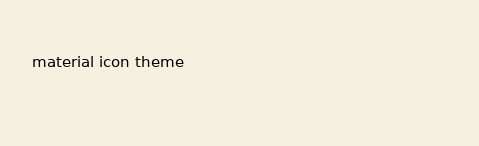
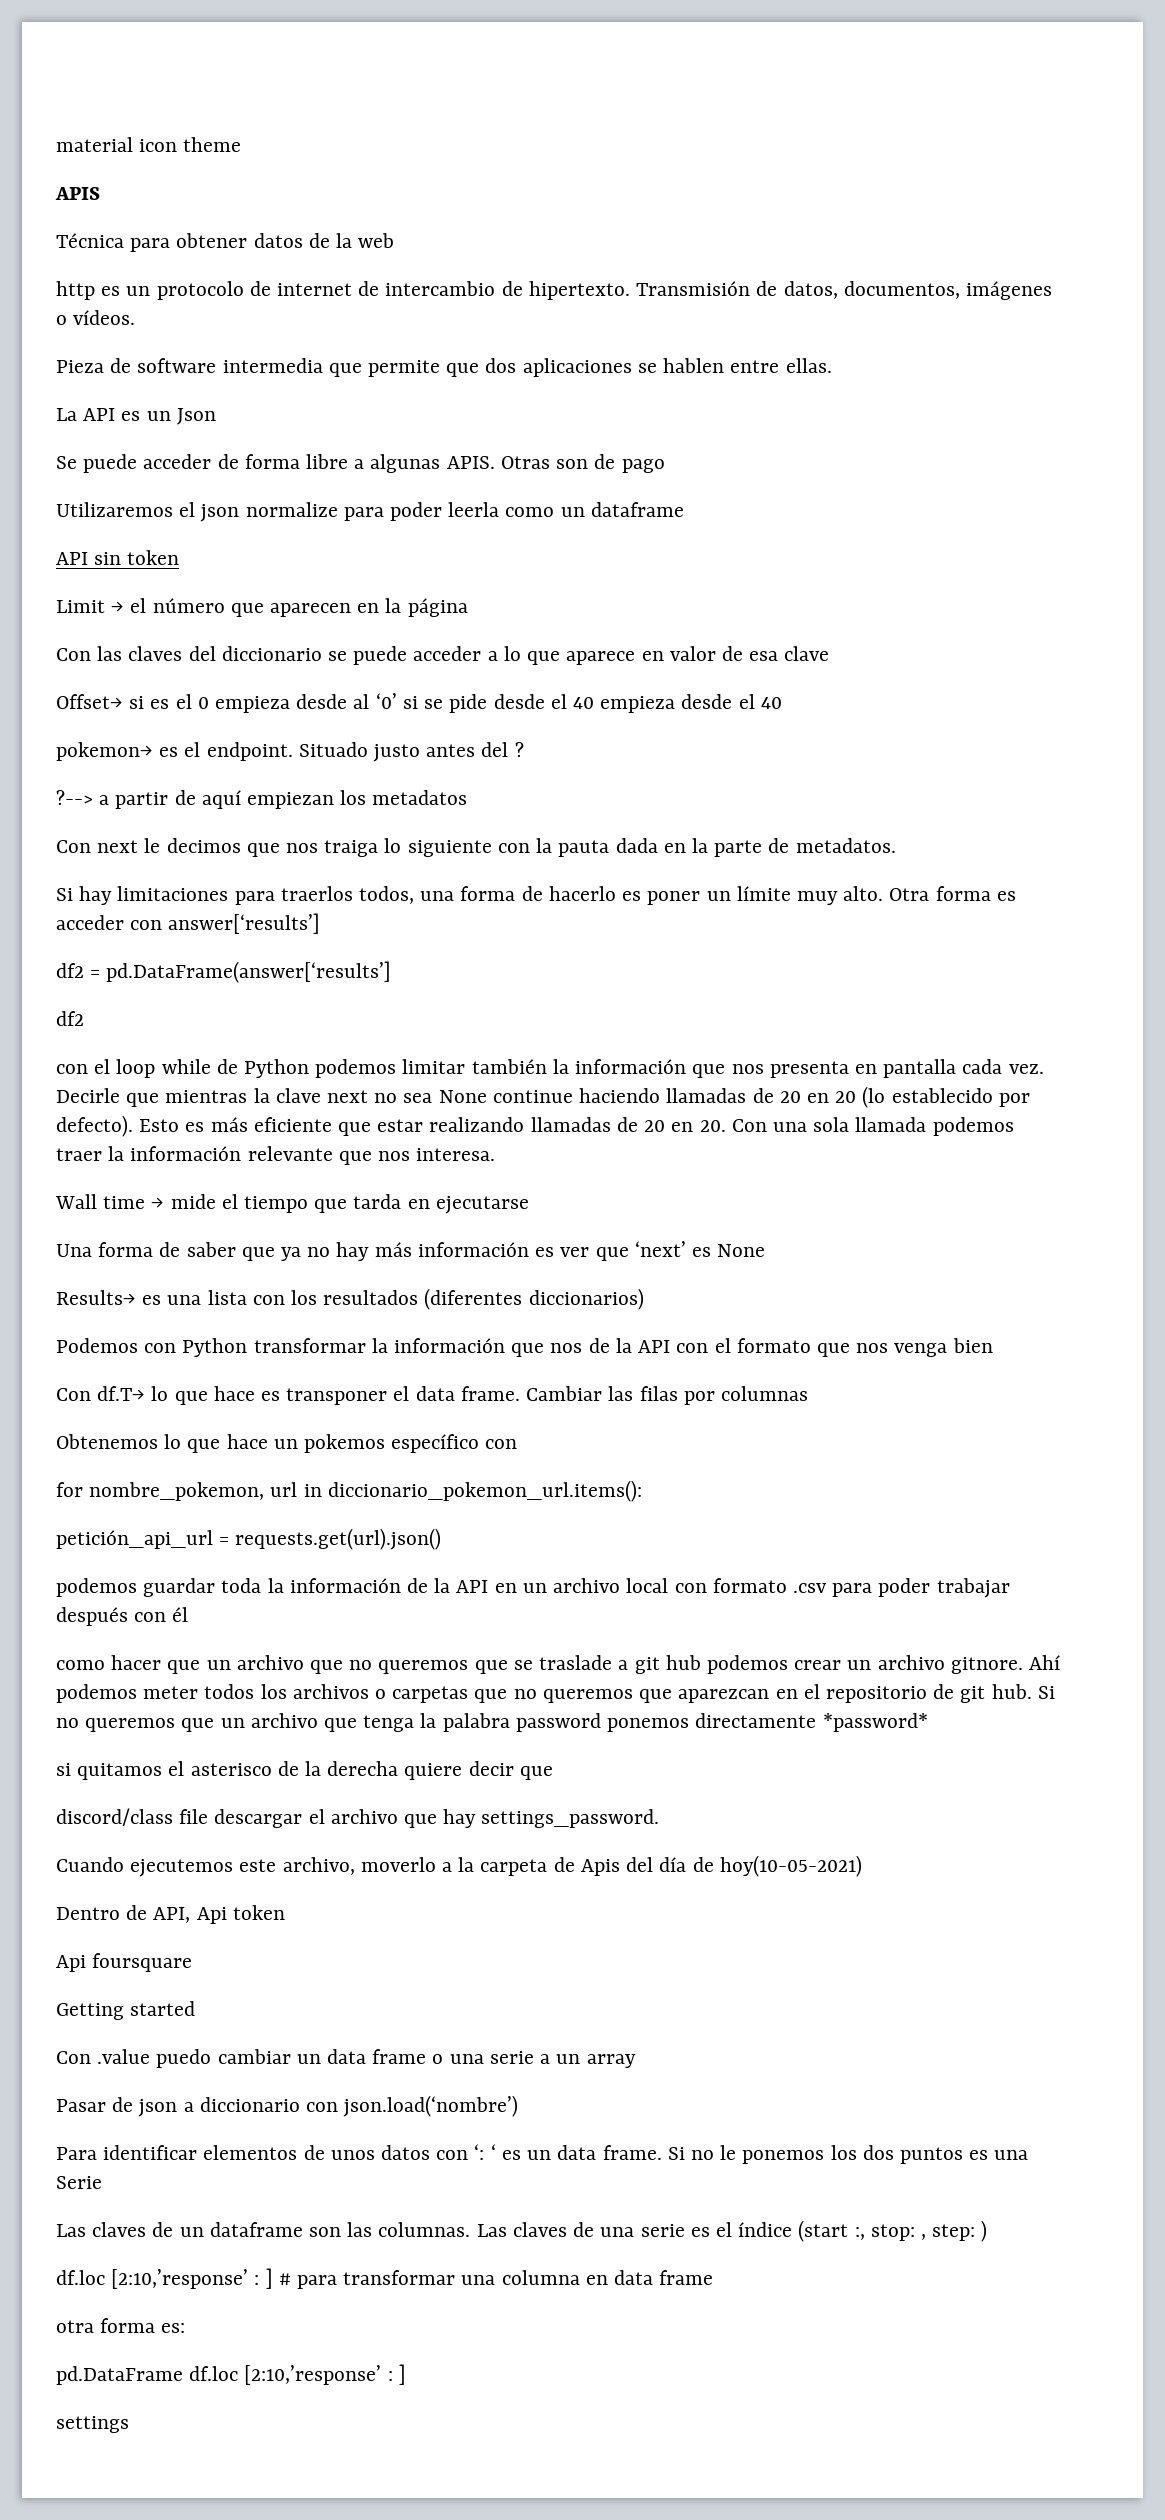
+ APIS
+ Técnica para obtener datos de la web
+ http es un protocolo de internet de intercambio de hipertexto. Transmisión de datos, documentos, imágenes o vídeos.
+ Pieza de software intermedia que permite que dos aplicaciones se hablen entre ellas.
+ La API es un Json
+ Se puede acceder de forma libre a algunas APIS. Otras son de pago
+ Utilizaremos el json normalize para poder leerla como un dataframe
+ API sin token
+ Limit → el número que aparecen en la página
+ Con las claves del diccionario se puede acceder a lo que aparece en valor de esa clave
+ Offset→ si es el 0 empieza desde al ‘0’ si se pide desde el 40 empieza desde el 40
+ pokemon→ es el endpoint. Situado justo antes del ?
+ ?--> a partir de aquí empiezan los metadatos
+ Con next le decimos que nos traiga lo siguiente con la pauta dada en la parte de metadatos.
+ Si hay limitaciones para traerlos todos, una forma de hacerlo es poner un límite muy alto. Otra forma es acceder con answer[‘results’]
+ df2 = pd.DataFrame(answer[‘results’]
+ df2
+ con el loop while de Python podemos limitar también la información que nos presenta en pantalla cada vez. Decirle que mientras la clave next no sea None continue haciendo llamadas de 20 en 20 (lo establecido por defecto). Esto es más eficiente que estar realizando llamadas de 20 en 20. Con una sola llamada podemos traer la información relevante que nos interesa.
+ Wall time → mide el tiempo que tarda en ejecutarse
+ Una forma de saber que ya no hay más información es ver que ‘next’ es None
+ Results→ es una lista con los resultados (diferentes diccionarios)
+ Podemos con Python transformar la información que nos de la API con el formato que nos venga bien
+ Con df.T→ lo que hace es transponer el data frame. Cambiar las filas por columnas
+ Obtenemos lo que hace un pokemos específico con
+ for nombre_pokemon, url in diccionario_pokemon_url.items():
+ petición_api_url = requests.get(url).json()
+ podemos guardar toda la información de la API en un archivo local con formato .csv para poder trabajar después con él
+ como hacer que un archivo que no queremos que se traslade a git hub podemos crear un archivo gitnore. Ahí podemos meter todos los archivos o carpetas que no queremos que aparezcan en el repositorio de git hub. Si no queremos que un archivo que tenga la palabra password ponemos directamente *password*
+ si quitamos el asterisco de la derecha quiere decir que
+ discord/class file descargar el archivo que hay settings_password.
+ Cuando ejecutemos este archivo, moverlo a la carpeta de Apis del día de hoy(10-05-2021)
+ Dentro de API, Api token
+ Api foursquare
+ Getting started
+ Con .value puedo cambiar un data frame o una serie a un array
+ Pasar de json a diccionario con json.load(‘nombre’)
+ Para identificar elementos de unos datos con ‘: ‘ es un data frame. Si no le ponemos los dos puntos es una Serie
+ Las claves de un dataframe son las columnas. Las claves de una serie es el índice (start :, stop: , step: )
+ df.loc [2:10,’response’ : ] # para transformar una columna en data frame
+ otra forma es:
+ pd.DataFrame df.loc [2:10,’response’ : ]
+ settings

